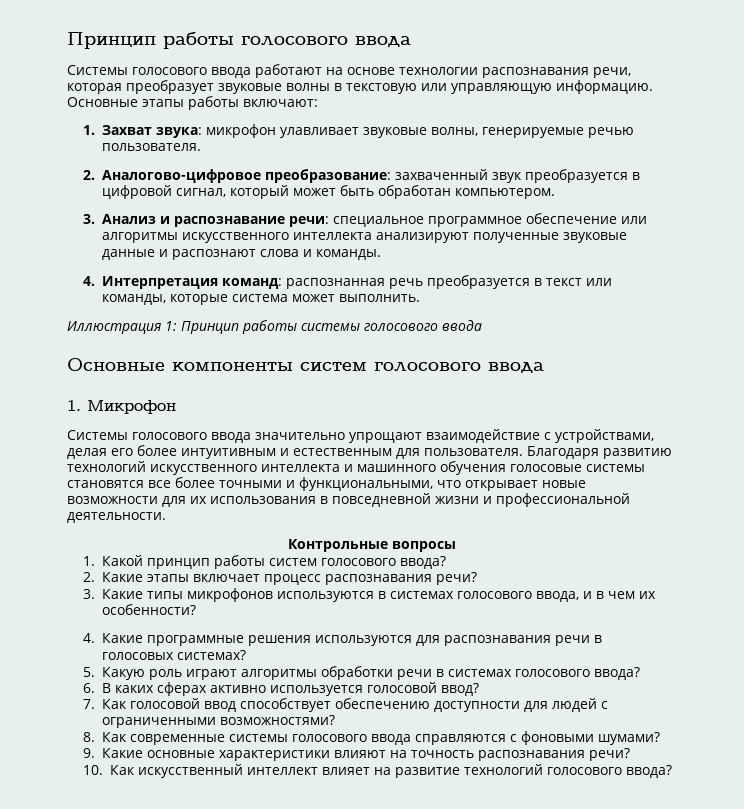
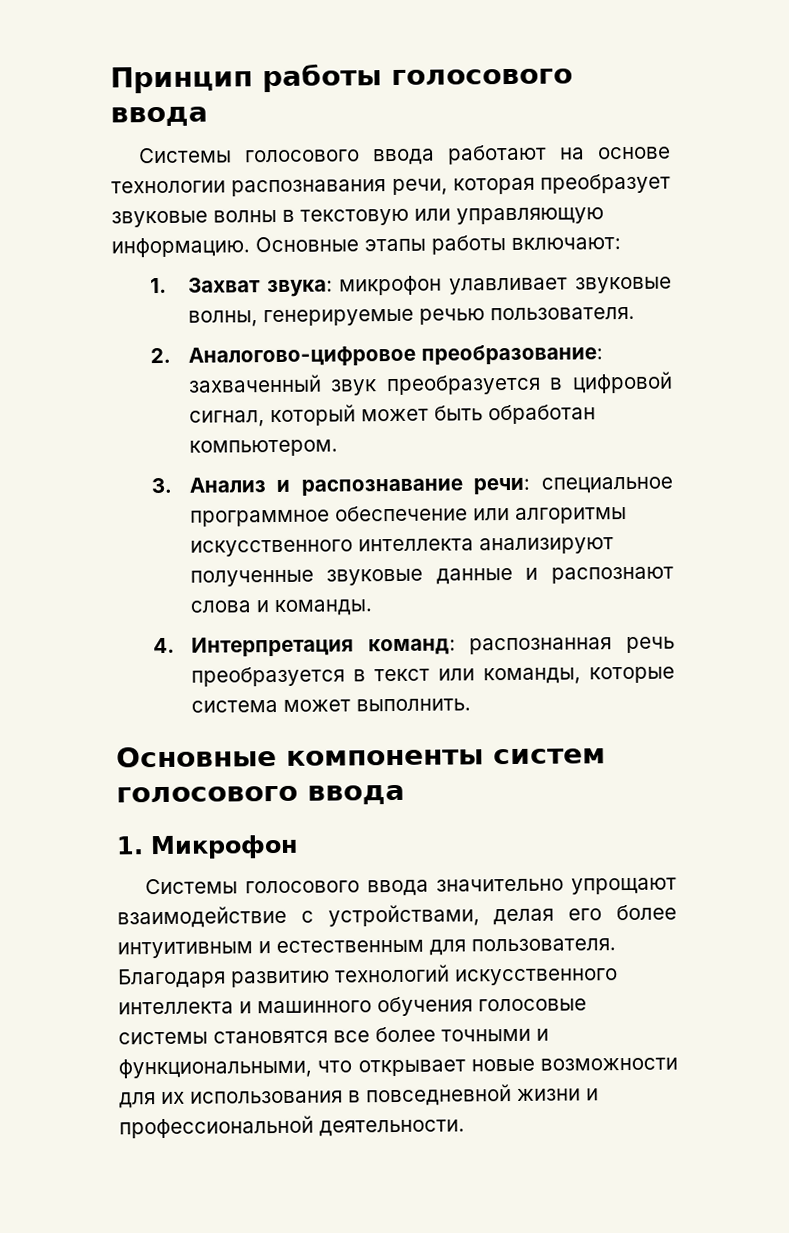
- Иллюстрация 1: Принцип работы системы голосового ввода
- Контрольные вопросы
- 1. Какой принцип работы систем голосового ввода?
- 2. Какие этапы включает процесс распознавания речи?
- 3. Какие типы микрофонов используются в системах голосового ввода, и в чем их особенности?
- 4. Какие программные решения используются для распознавания речи в голосовых системах?
- 5. Какую роль играют алгоритмы обработки речи в системах голосового ввода?
- 6. В каких сферах активно используется голосовой ввод?
- 7. Как голосовой ввод способствует обеспечению доступности для людей с ограниченными возможностями?
- 8. Как современные системы голосового ввода справляются с фоновыми шумами?
- 9. Какие основные характеристики влияют на точность распознавания речи?
- 10. Как искусственный интеллект влияет на развитие технологий голосового ввода?

